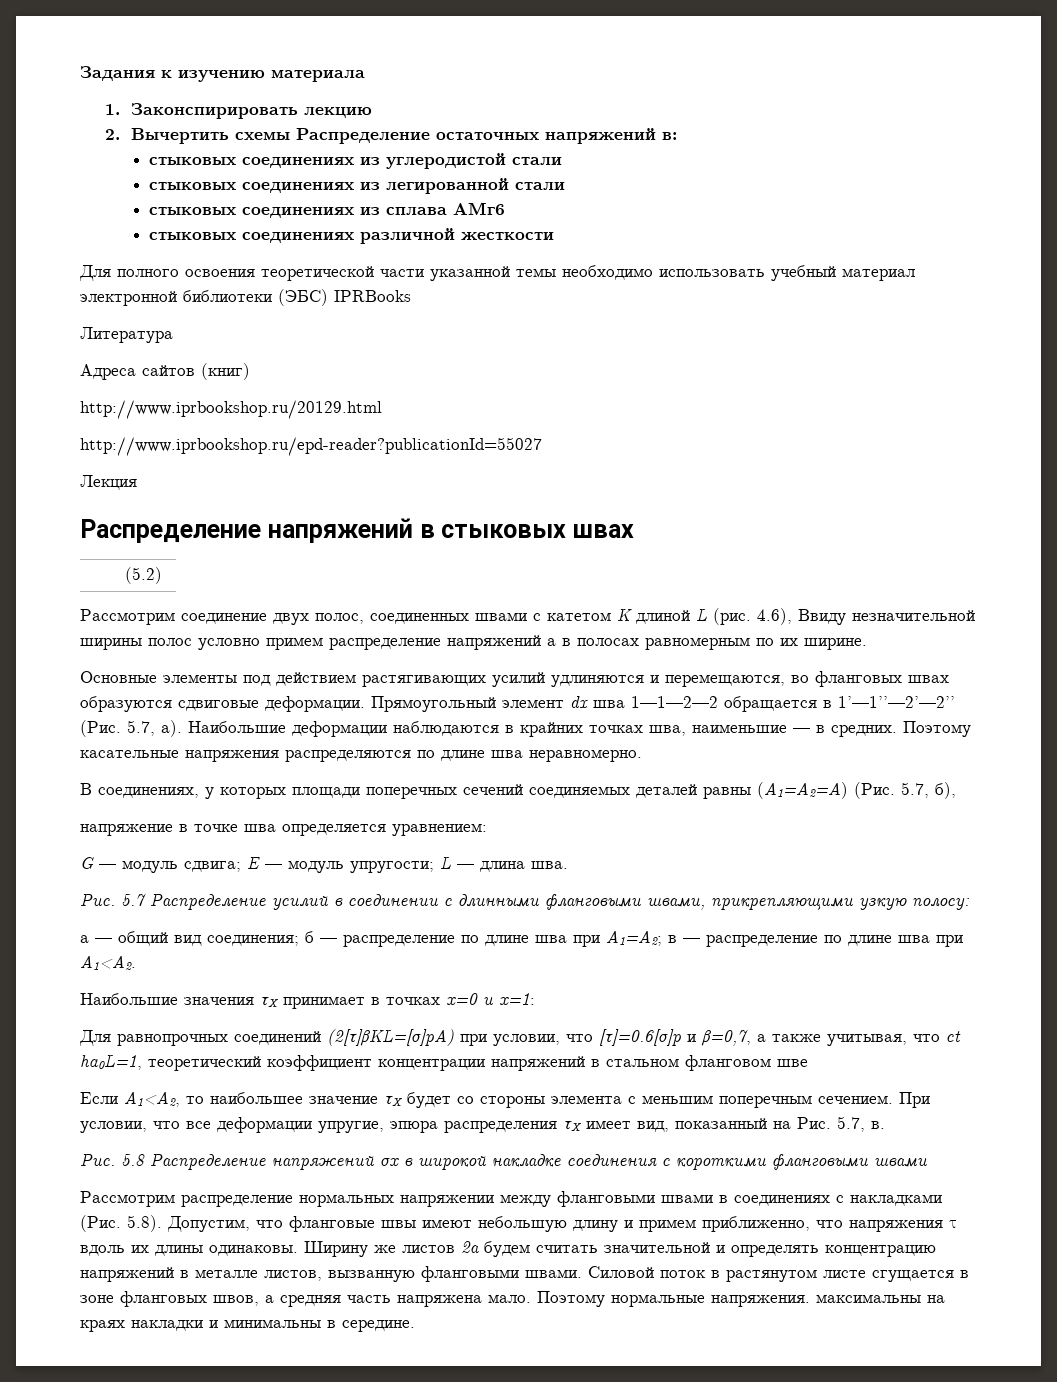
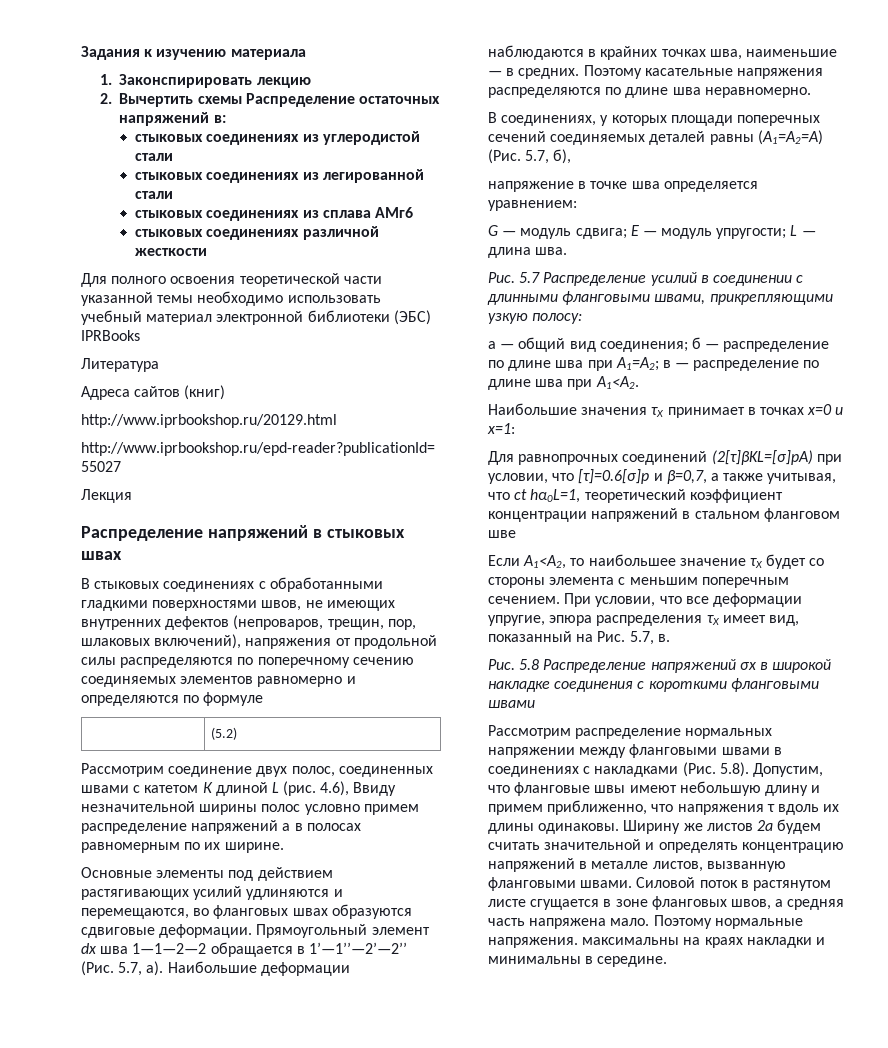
+ В стыковых соединениях с обработанными гладкими поверхностями швов, не имеющих внутренних дефектов (непроваров, трещин, пор, шлаковых включений), напряжения от продольной силы распределяются по поперечному сечению соединяемых элементов равномерно и определяются по формуле

